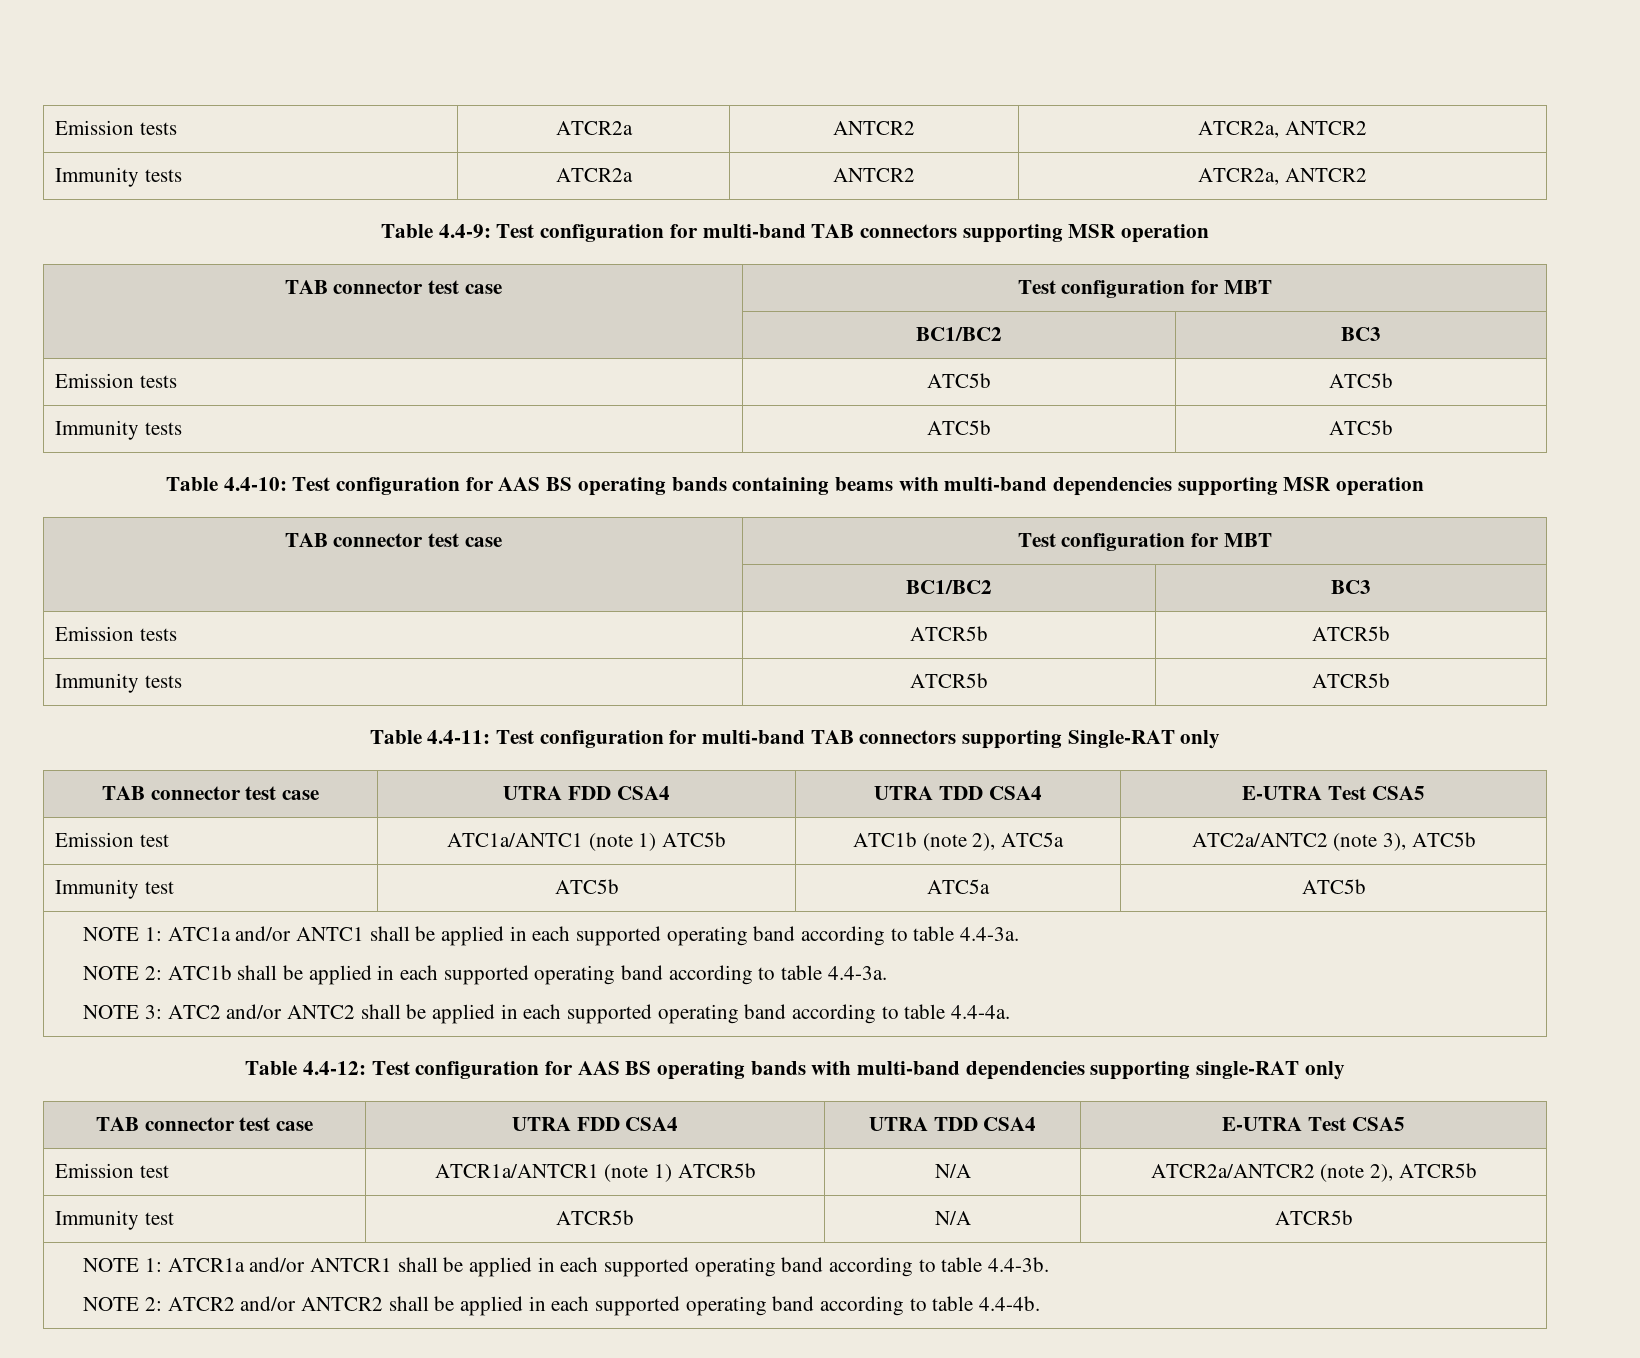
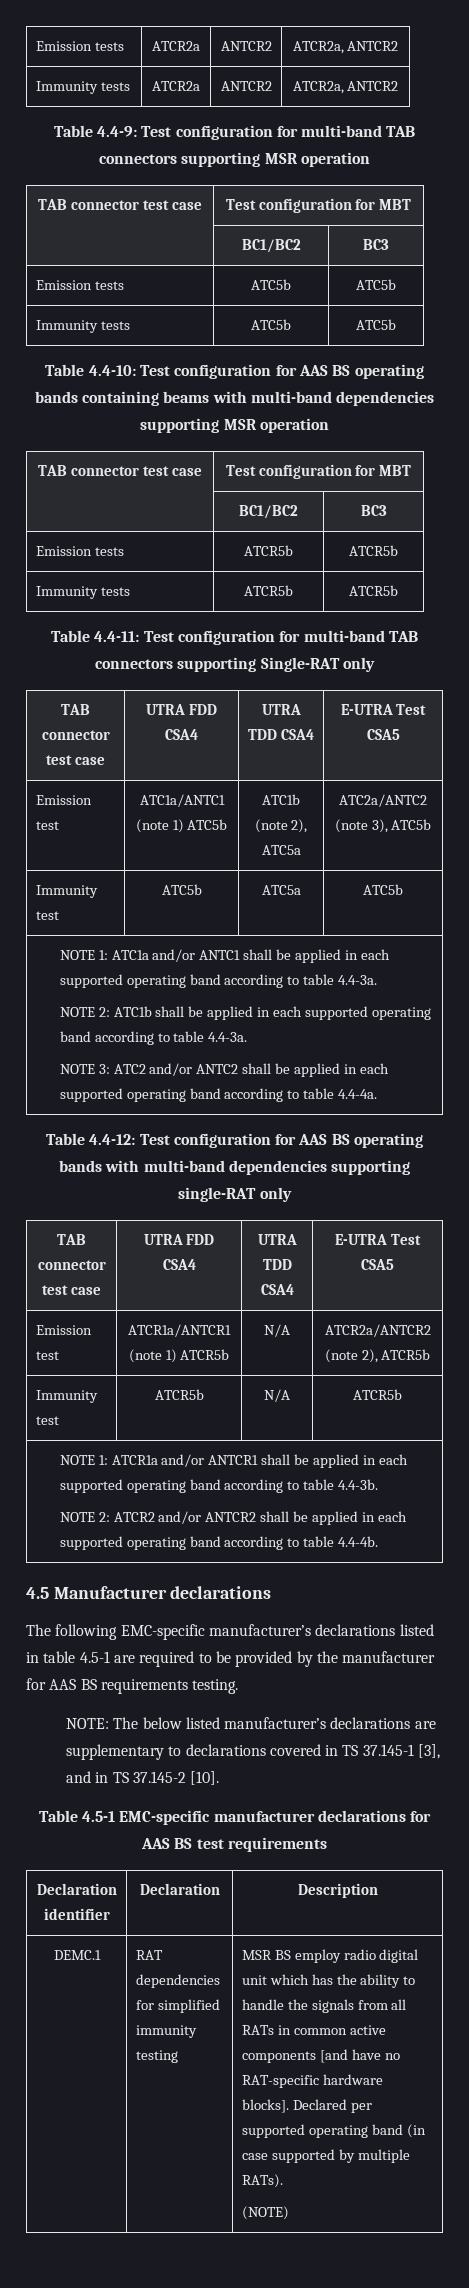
+ 4.5 Manufacturer declarations
+ The following EMC-specific manufacturer’s declarations listed in table 4.5-1 are required to be provided by the manufacturer for AAS BS requirements testing.
+ NOTE: The below listed manufacturer’s declarations are supplementary to declarations covered in TS 37.145-1 [3], and in TS 37.145-2 [10].
+ Table 4.5-1 EMC-specific manufacturer declarations for AAS BS test requirements
+ Declaration identifier | Declaration | Description
+ DEMC.1 | RAT dependencies for simplified immunity testing | MSR BS employ radio digital unit which has the ability to handle the signals from all RATs in common active components [and have no RAT-specific hardware blocks]. Declared per supported operating band (in case supported by multiple RATs).
+ (NOTE)

